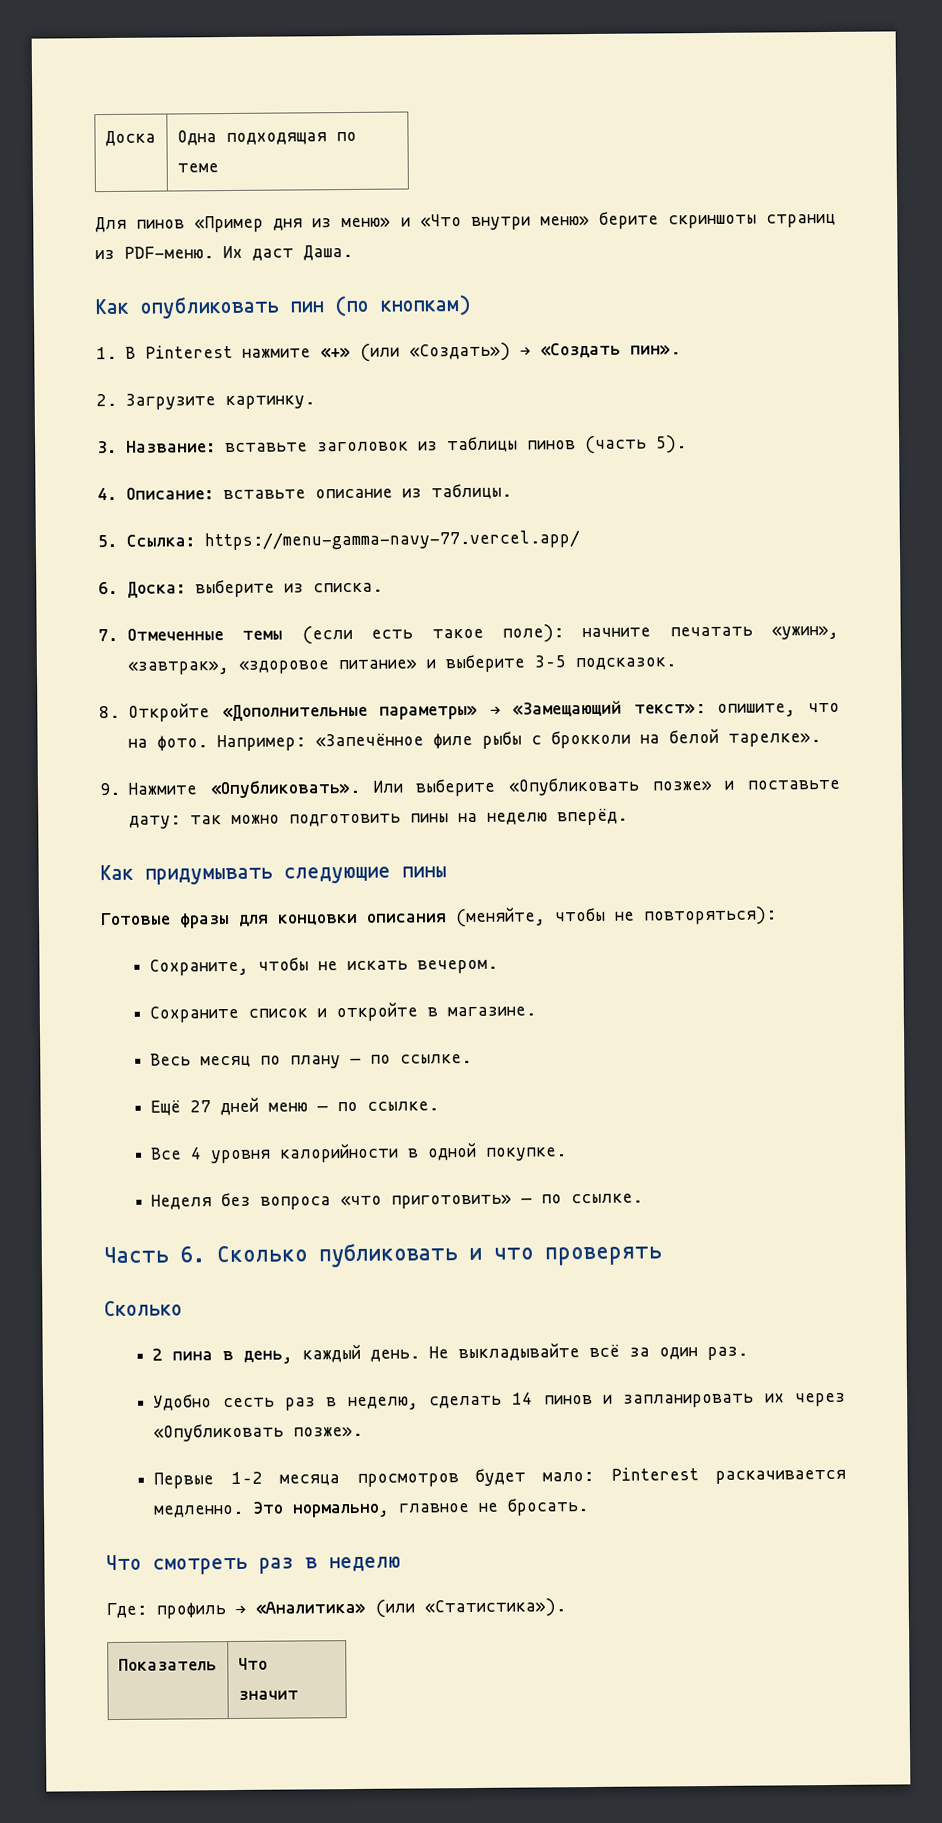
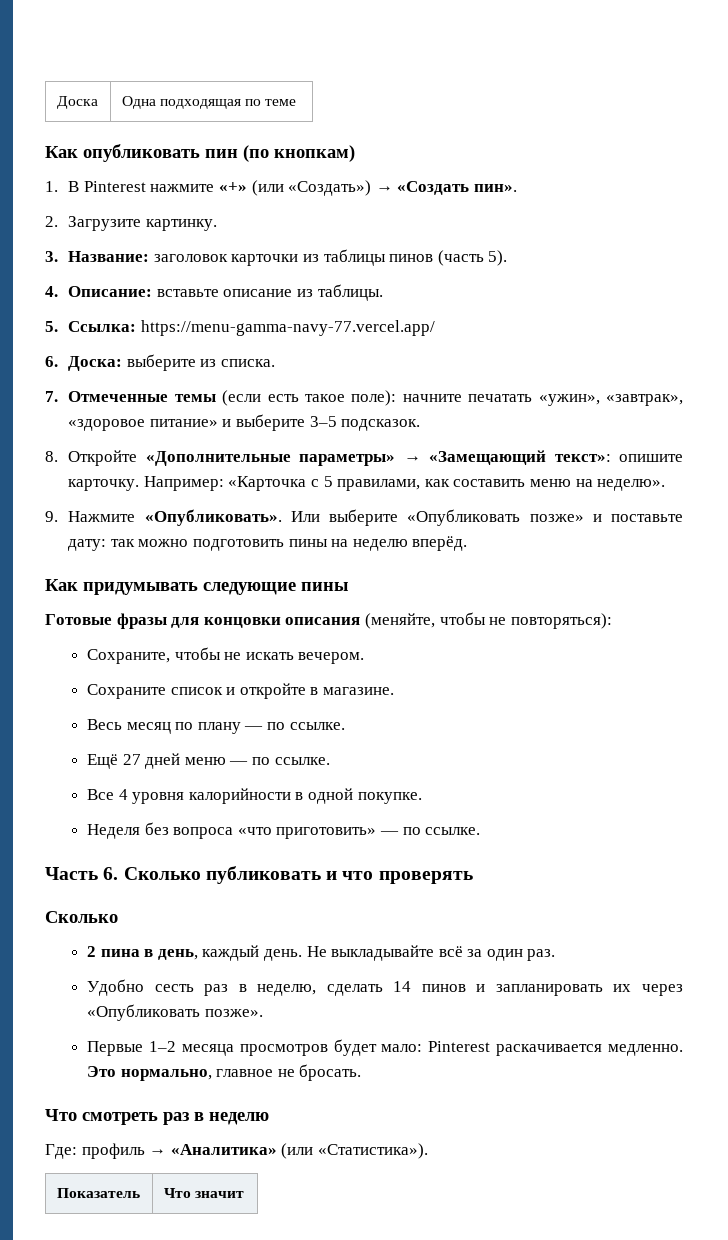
- Для пинов «Пример дня из меню» и «Что внутри меню» берите скриншоты страниц из PDF-меню. Их даст Даша.
- 3. Название: вставьте заголовок из таблицы пинов (часть 5).
+ 3. Название: заголовок карточки из таблицы пинов (часть 5).
- 8. Откройте «Дополнительные параметры» → «Замещающий текст»: опишите, что на фото. Например: «Запечённое филе рыбы с брокколи на белой тарелке».
+ 8. Откройте «Дополнительные параметры» → «Замещающий текст»: опишите карточку. Например: «Карточка с 5 правилами, как составить меню на неделю».

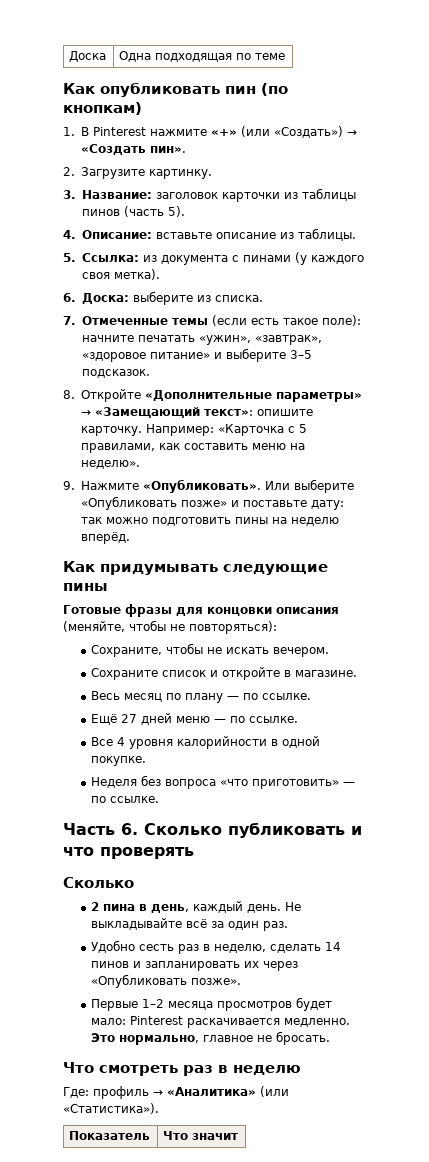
- 5. Ссылка: https://menu-gamma-navy-77.vercel.app/
+ 5. Ссылка: из документа с пинами (у каждого своя метка).

